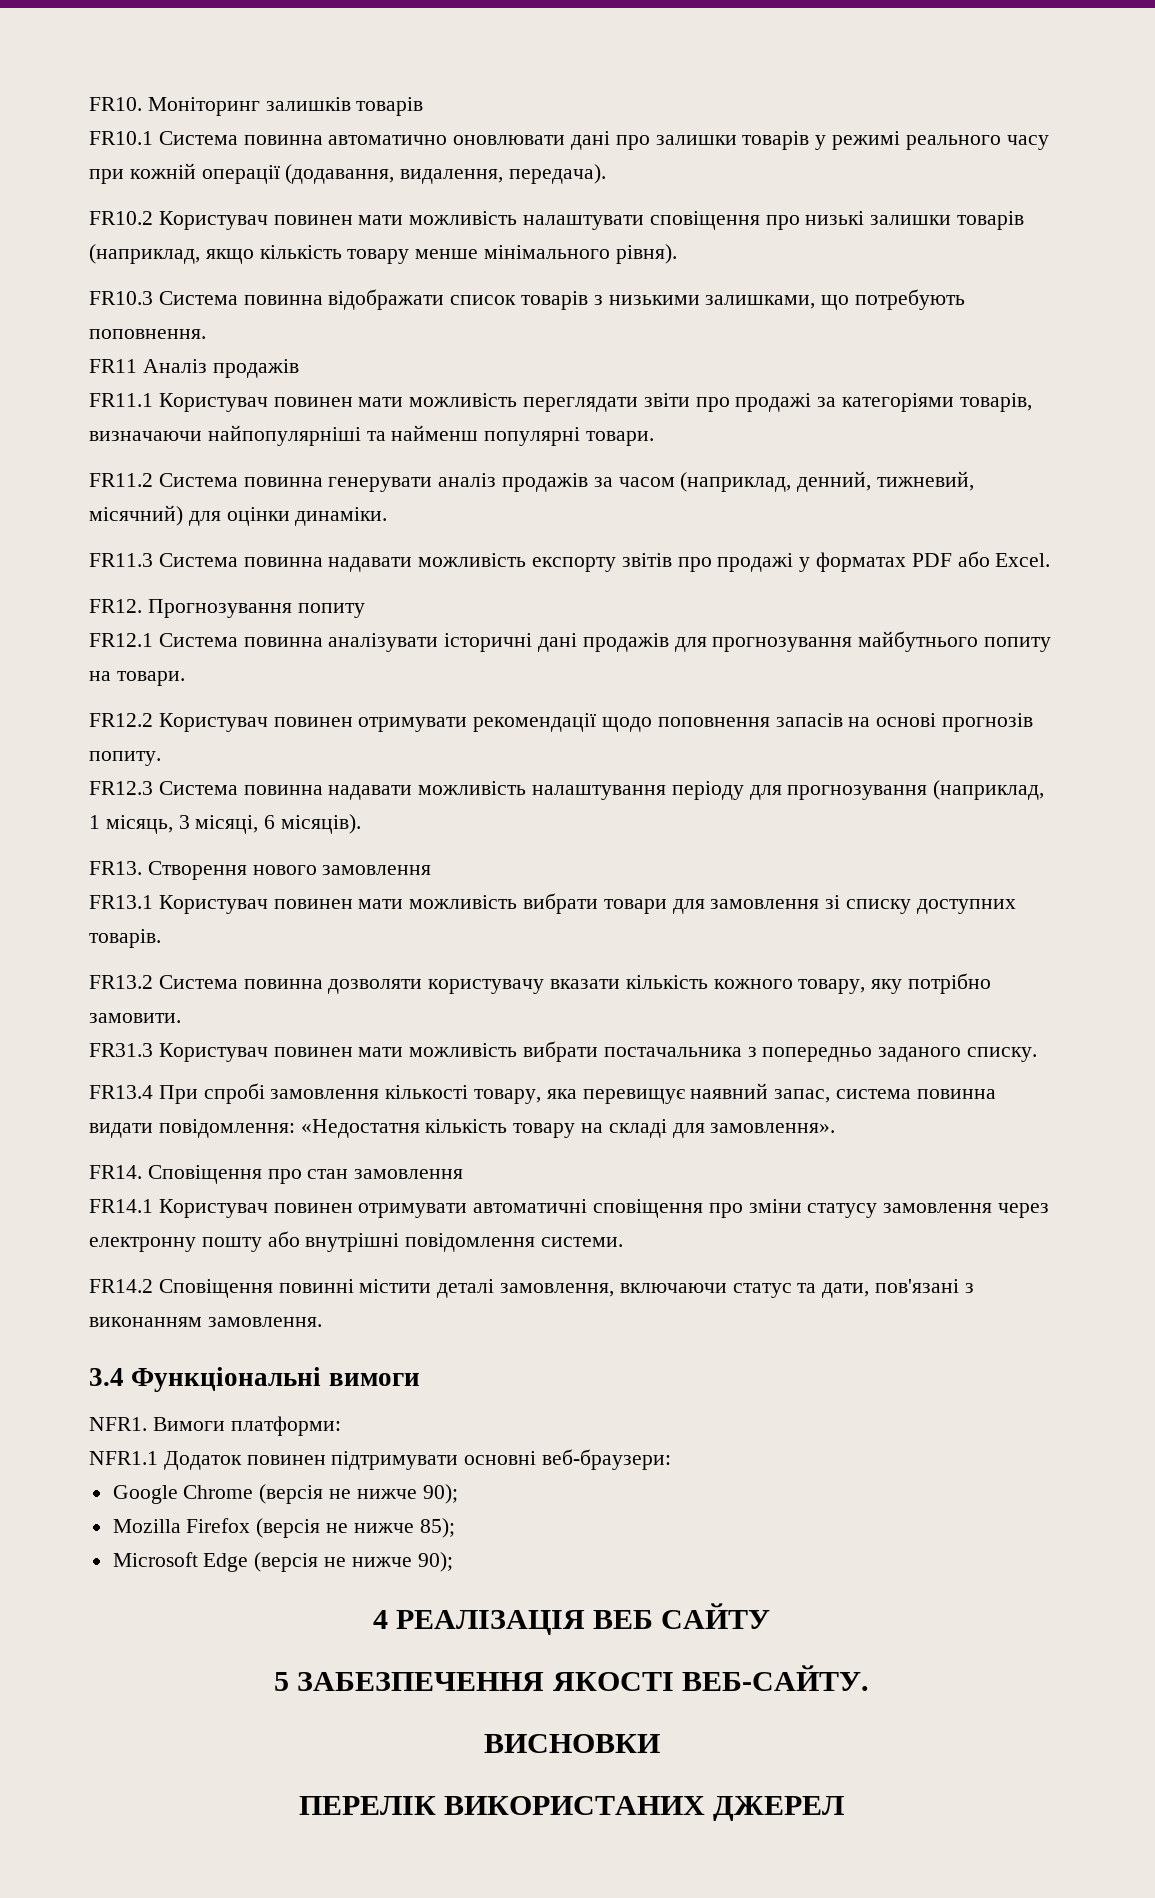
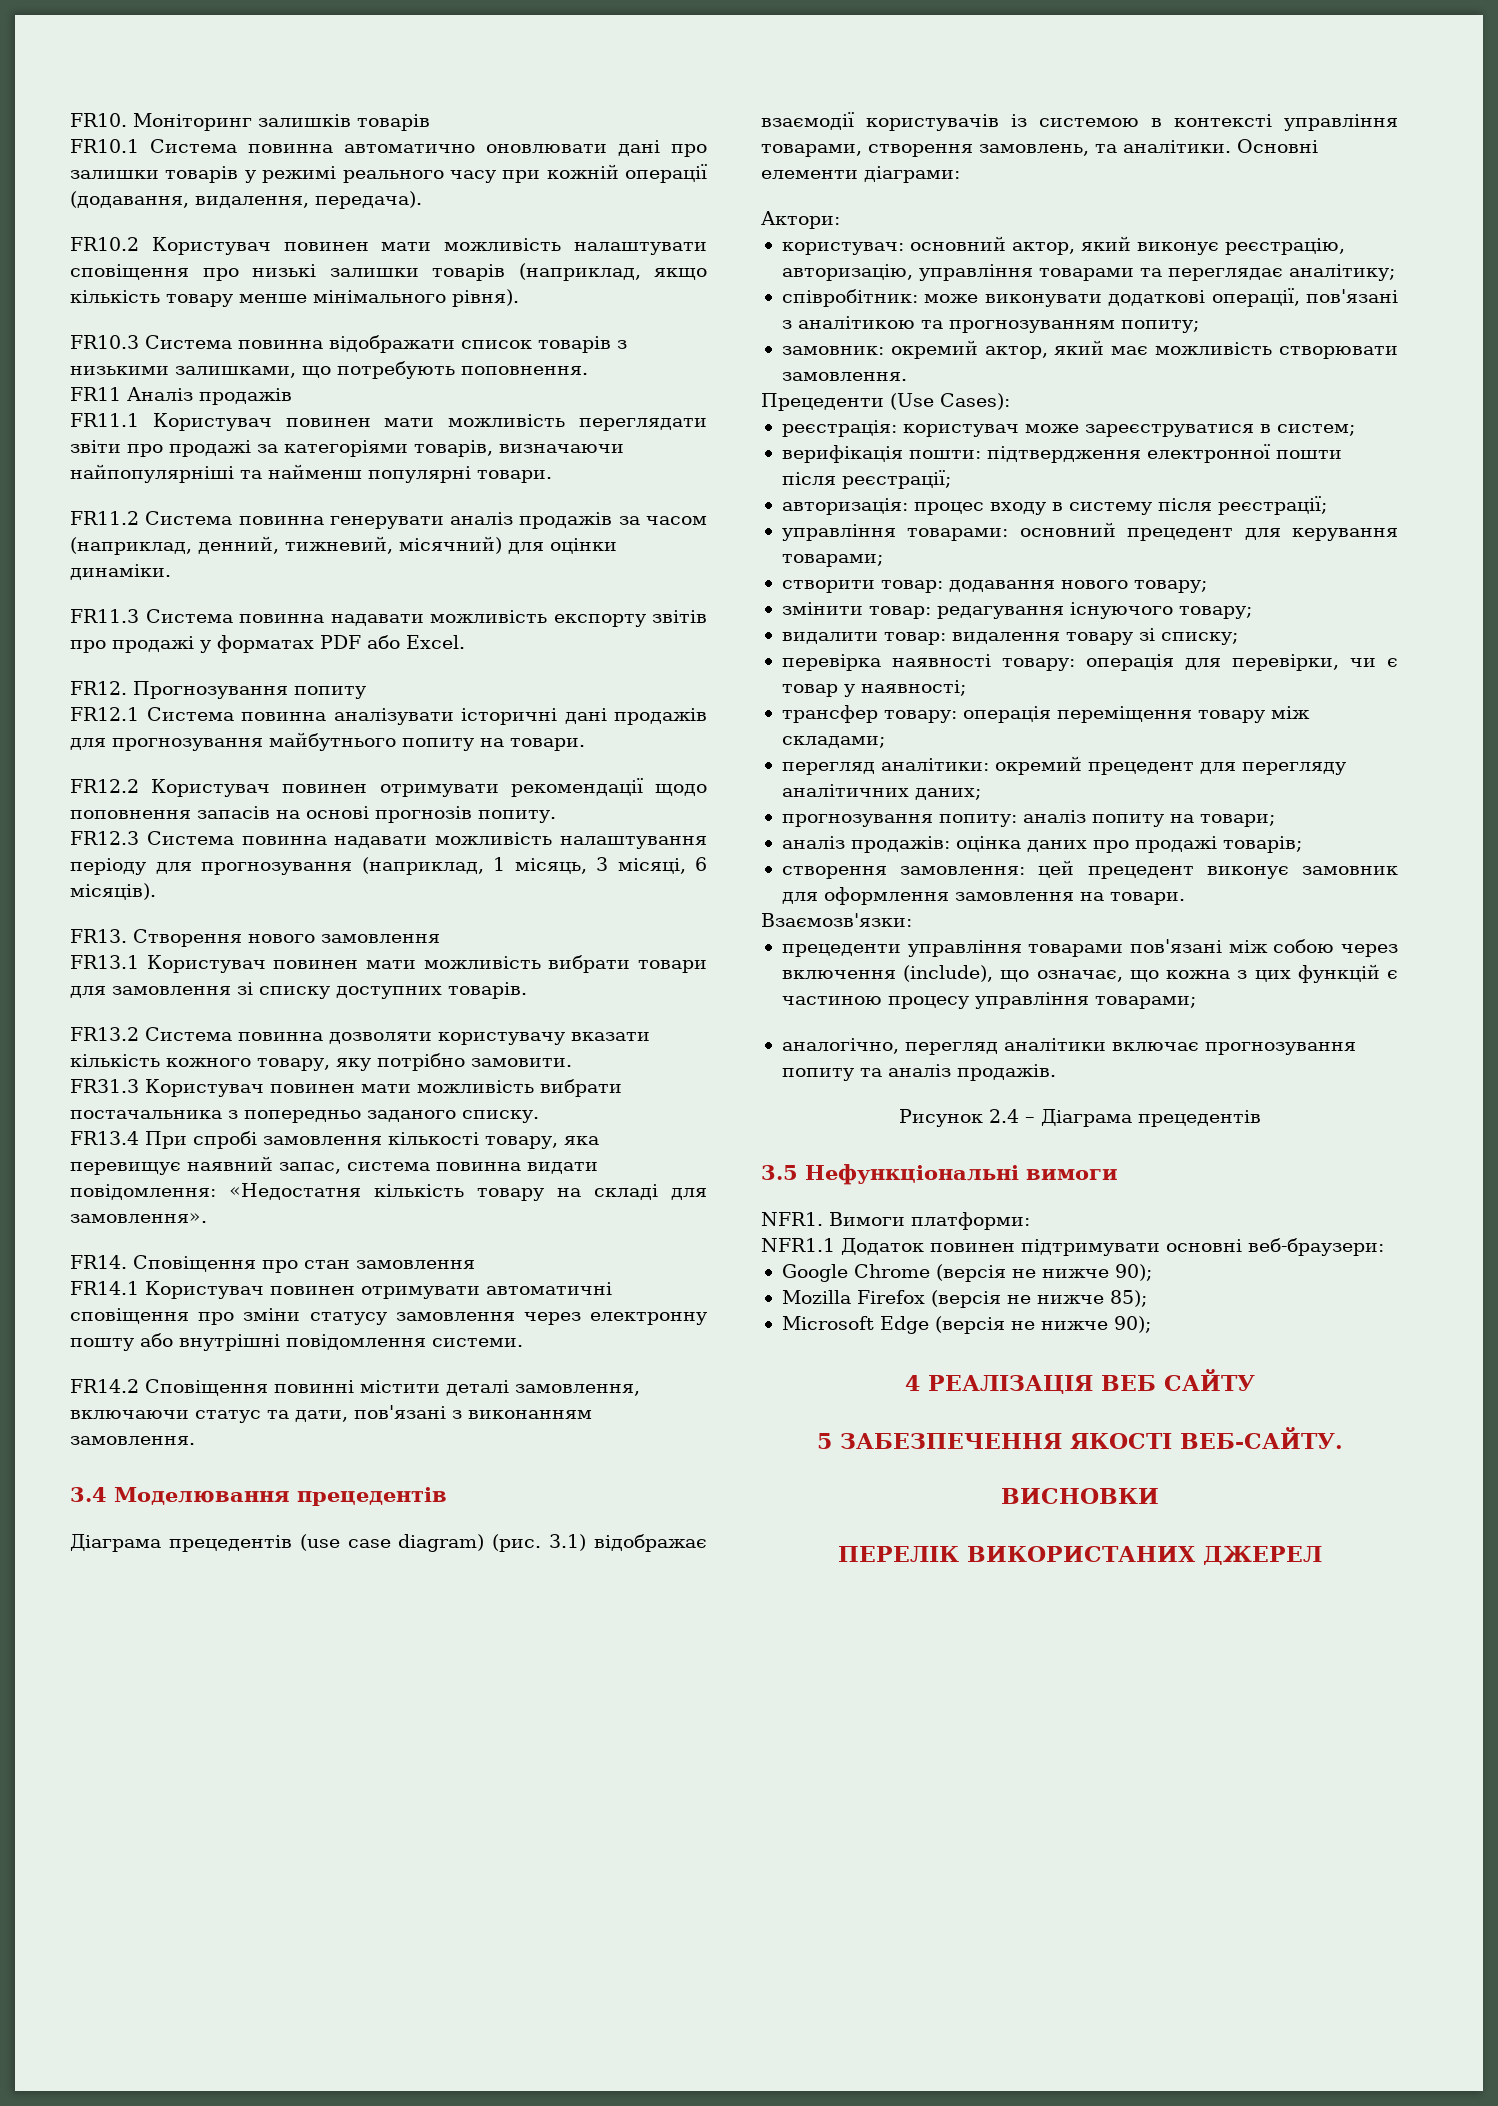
- 3.4 Функціональні вимоги
+ 3.4 Моделювання прецедентів
+ Діаграма прецедентів (use case diagram) (рис. 3.1) відображає взаємодії користувачів із системою в контексті управління товарами, створення замовлень, та аналітики. Основні елементи діаграми:
+ Актори:
+ користувач: основний актор, який виконує реєстрацію, авторизацію, управління товарами та переглядає аналітику;
+ співробітник: може виконувати додаткові операції, пов'язані з аналітикою та прогнозуванням попиту;
+ замовник: окремий актор, який має можливість створювати замовлення.
+ Прецеденти (Use Cases):
+ реєстрація: користувач може зареєструватися в систем;
+ верифікація пошти: підтвердження електронної пошти після реєстрації;
+ авторизація: процес входу в систему після реєстрації;
+ управління товарами: основний прецедент для керування товарами;
+ створити товар: додавання нового товару;
+ змінити товар: редагування існуючого товару;
+ видалити товар: видалення товару зі списку;
+ перевірка наявності товару: операція для перевірки, чи є товар у наявності;
+ трансфер товару: операція переміщення товару між складами;
+ перегляд аналітики: окремий прецедент для перегляду аналітичних даних;
+ прогнозування попиту: аналіз попиту на товари;
+ аналіз продажів: оцінка даних про продажі товарів;
+ створення замовлення: цей прецедент виконує замовник для оформлення замовлення на товари.
+ Взаємозв'язки:
+ прецеденти управління товарами пов'язані між собою через включення (include), що означає, що кожна з цих функцій є частиною процесу управління товарами;
+ аналогічно, перегляд аналітики включає прогнозування попиту та аналіз продажів.
+ Рисунок 2.4 – Діаграма прецедентів
+ 3.5 Нефункціональні вимоги

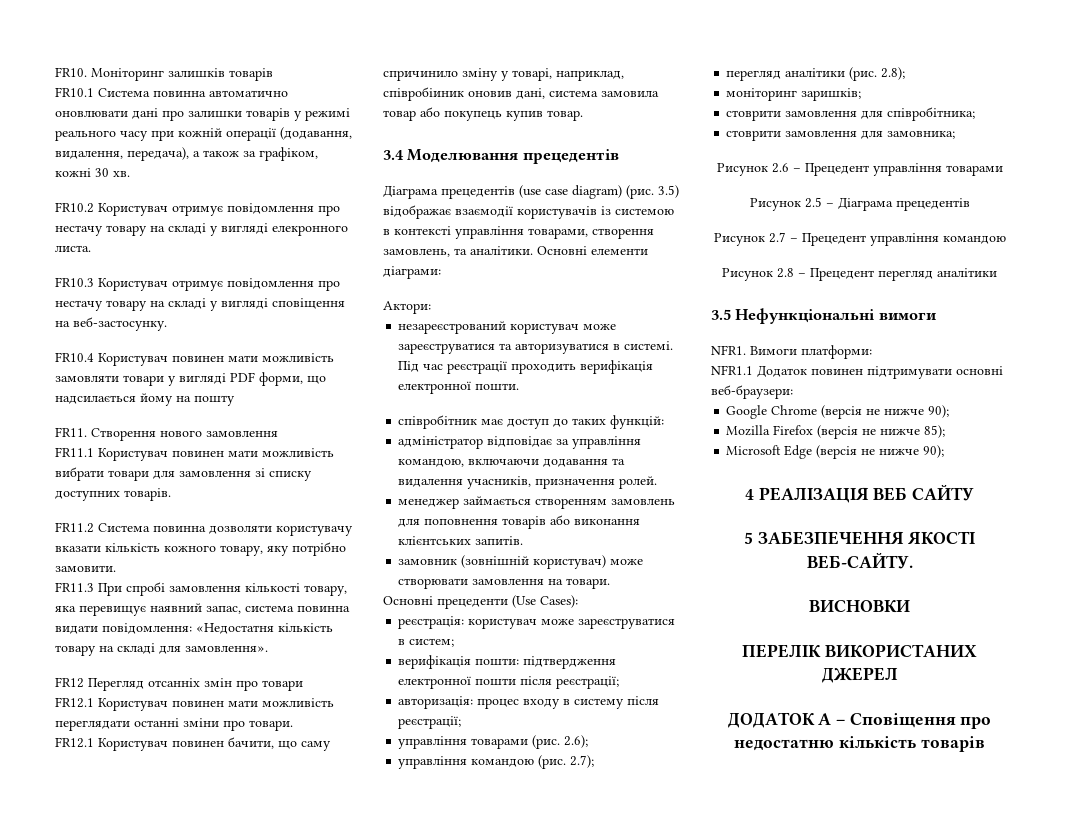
- FR10.1 Система повинна автоматично оновлювати дані про залишки товарів у режимі реального часу при кожній операції (додавання, видалення, передача).
- FR10.2 Користувач повинен мати можливість налаштувати сповіщення про низькі залишки товарів (наприклад, якщо кількість товару менше мінімального рівня).
- FR10.3 Система повинна відображати список товарів з низькими залишками, що потребують поповнення.
- FR11 Аналіз продажів
- FR11.1 Користувач повинен мати можливість переглядати звіти про продажі за категоріями товарів, визначаючи найпопулярніші та найменш популярні товари.
- FR11.2 Система повинна генерувати аналіз продажів за часом (наприклад, денний, тижневий, місячний) для оцінки динаміки.
- FR11.3 Система повинна надавати можливість експорту звітів про продажі у форматах PDF або Excel.
- FR12. Прогнозування попиту
- FR12.1 Система повинна аналізувати історичні дані продажів для прогнозування майбутнього попиту на товари.
- FR12.2 Користувач повинен отримувати рекомендації щодо поповнення запасів на основі прогнозів попиту.
- FR12.3 Система повинна надавати можливість налаштування періоду для прогнозування (наприклад, 1 місяць, 3 місяці, 6 місяців).
- FR13.
+ FR10.1 Система повинна автоматично оновлювати дані про залишки товарів у режимі реального часу при кожній операції (додавання, видалення, передача), а також за графіком, кожні 30 хв.
+ FR10.2 Користувач отримує повідомлення про нестачу товару на складі у вигляді елекронного листа.
+ FR10.3 Користувач отримує повідомлення про нестачу товару на складі у вигляді сповіщення на веб-застосунку.
+ FR10.4 Користувач повинен мати можливість замовляти товари у вигляді PDF форми, що надсилається йому на пошту
+ FR11.
- FR13.1 Користувач повинен мати можливість вибрати товари для замовлення зі списку доступних товарів.
+ FR11.1 Користувач повинен мати можливість вибрати товари для замовлення зі списку доступних товарів.
- FR13.2 Система повинна дозволяти користувачу вказати кількість кожного товару, яку потрібно замовити.
+ FR11.2 Система повинна дозволяти користувачу вказати кількість кожного товару, яку потрібно замовити.
- FR31.3 Користувач повинен мати можливість вибрати постачальника з попередньо заданого списку.
- FR13.4 При спробі замовлення кількості товару, яка перевищує наявний запас, система повинна видати повідомлення: «Недостатня кількість товару на складі для замовлення».
+ FR11.3 При спробі замовлення кількості товару, яка перевищує наявний запас, система повинна видати повідомлення: «Недостатня кількість товару на складі для замовлення».
- FR14. Сповіщення про стан замовлення
- FR14.1 Користувач повинен отримувати автоматичні сповіщення про зміни статусу замовлення через електронну пошту або внутрішні повідомлення системи.
- FR14.2 Сповіщення повинні містити деталі замовлення, включаючи статус та дати, пов'язані з виконанням замовлення.
+ FR12 Перегляд отсанніх змін про товари
+ FR12.1 Користувач повинен мати можливість переглядати останні зміни про товари.
+ FR12.1 Користувач повинен бачити, що саму спричинило зміну у товарі, наприклад, співробіиник оновив дані, система замовила товар або покупець купив товар.
- 3.1) відображає взаємодії користувачів із системою в контексті управління товарами, створення замовлень, та аналітики.
+ 3.5) відображає взаємодії користувачів із системою в контексті управління товарами, створення замовлень, та аналітики.
- користувач: основний актор, який виконує реєстрацію, авторизацію, управління товарами та переглядає аналітику;
- співробітник: може виконувати додаткові операції, пов'язані з аналітикою та прогнозуванням попиту;
- замовник: окремий актор, який має можливість створювати замовлення.
- Прецеденти (Use Cases):
+ незареєстрований користувач може зареєструватися та авторизуватися в системі. Під час реєстрації проходить верифікація електронної пошти.
+ співробітник має доступ до таких функцій:
+ адміністратор відповідає за управління командою, включаючи додавання та видалення учасників, призначення ролей.
+ менеджер займається створенням замовлень для поповнення товарів або виконання клієнтських запитів.
+ замовник (зовнішній користувач) може створювати замовлення на товари.
+ Основні прецеденти (Use Cases):
- управління товарами: основний прецедент для керування товарами;
- створити товар: додавання нового товару;
- змінити товар: редагування існуючого товару;
- видалити товар: видалення товару зі списку;
- перевірка наявності товару: операція для перевірки, чи є товар у наявності;
- трансфер товару: операція переміщення товару між складами;
- перегляд аналітики: окремий прецедент для перегляду аналітичних даних;
- прогнозування попиту: аналіз попиту на товари;
- аналіз продажів: оцінка даних про продажі товарів;
- створення замовлення: цей прецедент виконує замовник для оформлення замовлення на товари.
- Взаємозв'язки:
- прецеденти управління товарами пов'язані між собою через включення (include), що означає, що кожна з цих функцій є частиною процесу управління товарами;
- аналогічно, перегляд аналітики включає прогнозування попиту та аналіз продажів.
- Рисунок 2.4 – Діаграма прецедентів
+ управління товарами (рис. 2.6);
+ управління командою (рис. 2.7);
+ перегляд аналітики (рис. 2.8);
+ моніторинг заришків;
+ стоврити замовлення для співробітника;
+ стоврити замовлення для замовника;
+ Рисунок 2.6 – Прецедент управління товарами
+ Рисунок 2.5 – Діаграма прецедентів
+ Рисунок 2.7 – Прецедент управління командою
+ Рисунок 2.8 – Прецедент перегляд аналітики
+ ДОДАТОК А – Сповіщення про недостатню кількість товарів

